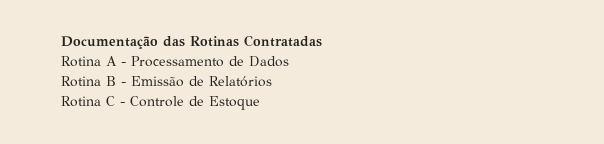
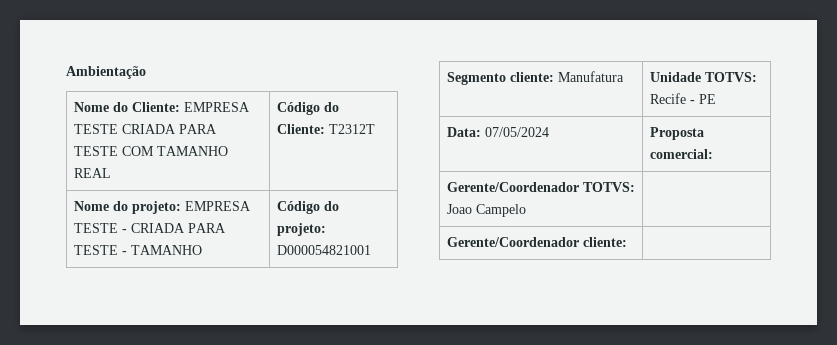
- Documentação das Rotinas Contratadas
- Rotina A - Processamento de Dados
- Rotina B - Emissão de Relatórios
- Rotina C - Controle de Estoque
+ Ambientação
+ Nome do Cliente: EMPRESA TESTE CRIADA PARA TESTE COM TAMANHO REAL | Código do Cliente: T2312T
+ Nome do projeto: EMPRESA TESTE - CRIADA PARA TESTE - TAMANHO | Código do projeto: D000054821001
+ Segmento cliente: Manufatura | Unidade TOTVS: Recife - PE
+ Data: 07/05/2024 | Proposta comercial:
+ Gerente/Coordenador TOTVS: Joao Campelo |
+ Gerente/Coordenador cliente: |

